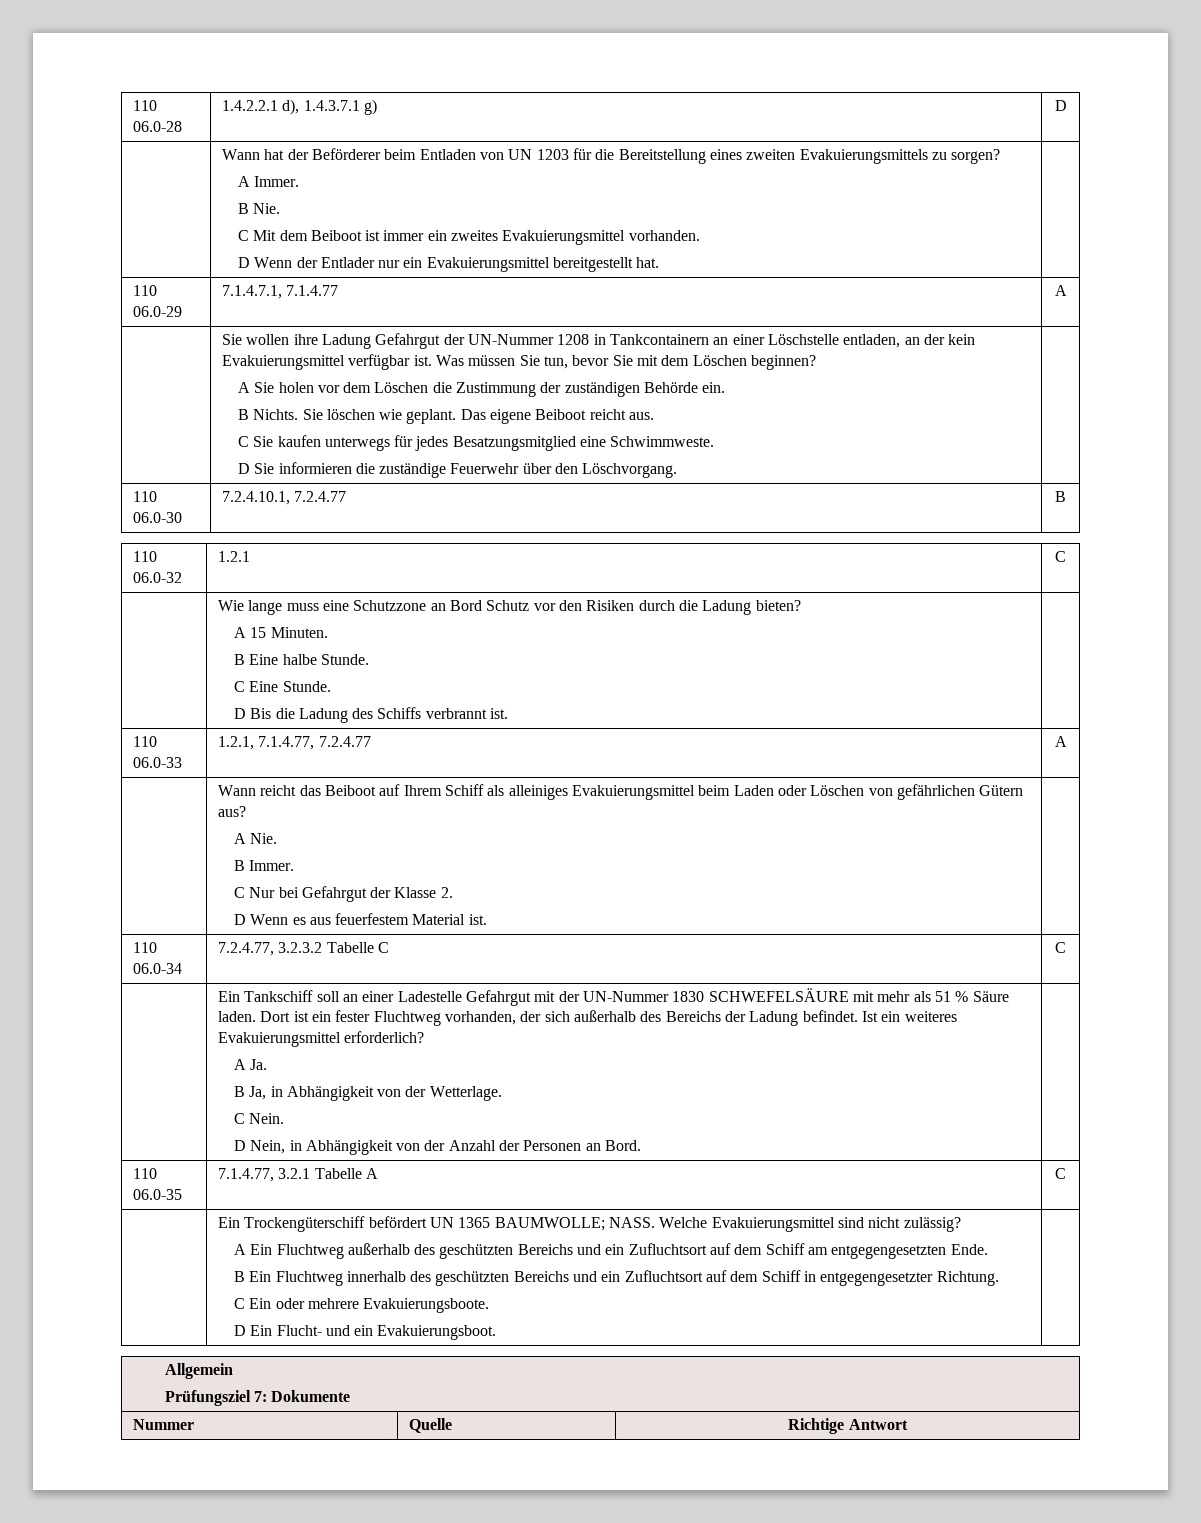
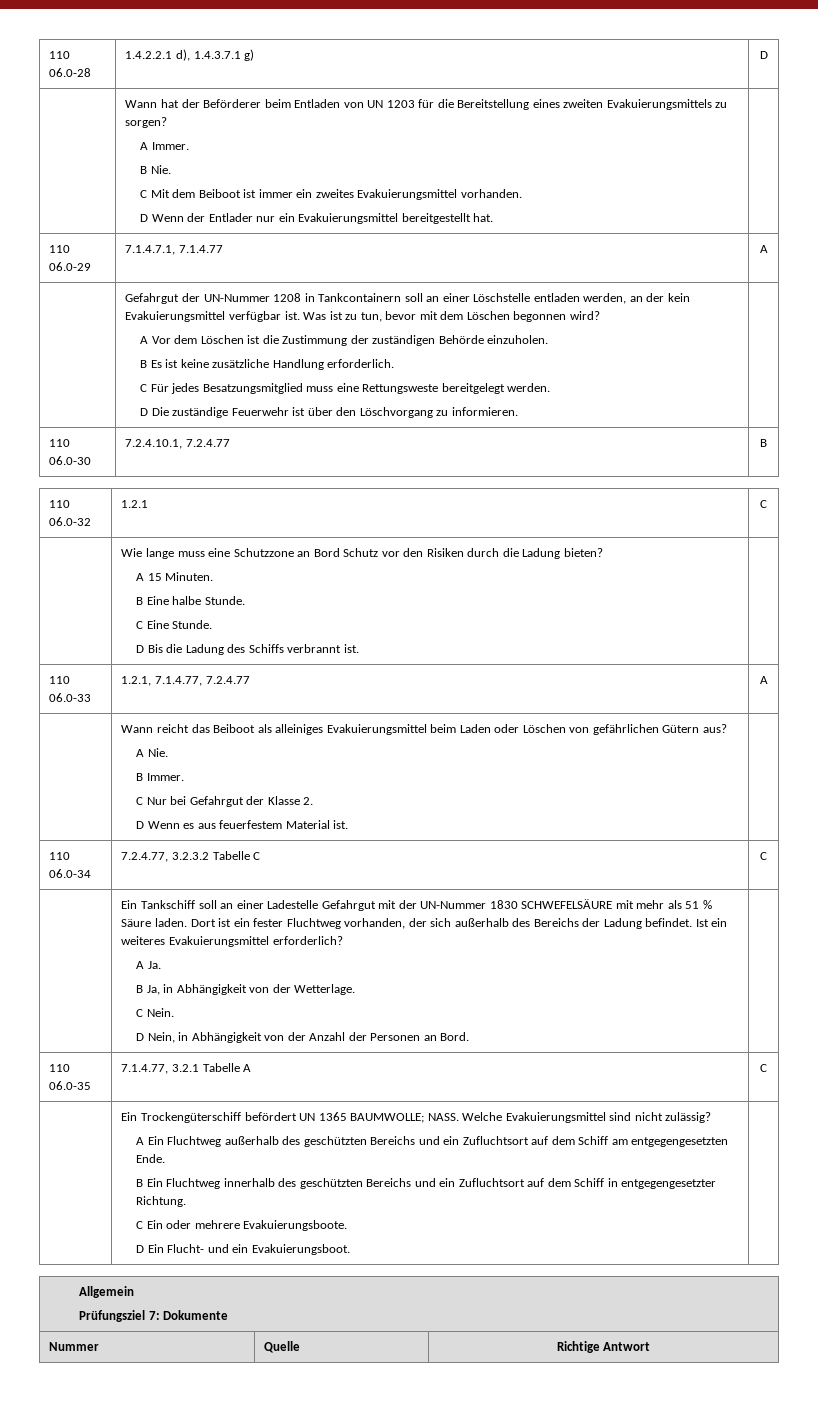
- Sie wollen ihre Ladung Gefahrgut der UN-Nummer 1208 in Tankcontainern an einer Löschstelle entladen, an der kein Evakuierungsmittel verfügbar ist.
+ Gefahrgut der UN-Nummer 1208 in Tankcontainern soll an einer Löschstelle entladen werden, an der kein Evakuierungsmittel verfügbar ist.
- Was müssen Sie tun, bevor Sie mit dem Löschen beginnen?
- A Sie holen vor dem Löschen die Zustimmung der zuständigen Behörde ein.
- B Nichts. Sie löschen wie geplant. Das eigene Beiboot reicht aus.
- C Sie kaufen unterwegs für jedes Besatzungsmitglied eine Schwimmweste.
- D Sie informieren die zuständige Feuerwehr über den Löschvorgang.
+ Was ist zu tun, bevor mit dem Löschen begonnen wird?
+ A Vor dem Löschen ist die Zustimmung der zuständigen Behörde einzuholen.
+ B Es ist keine zusätzliche Handlung erforderlich.
+ C Für jedes Besatzungsmitglied muss eine Rettungsweste bereitgelegt werden.
+ D Die zuständige Feuerwehr ist über den Löschvorgang zu informieren.
- | Wann reicht das Beiboot auf Ihrem Schiff als alleiniges Evakuierungsmittel beim Laden oder Löschen von gefährlichen Gütern aus?
+ | Wann reicht das Beiboot als alleiniges Evakuierungsmittel beim Laden oder Löschen von gefährlichen Gütern aus?

